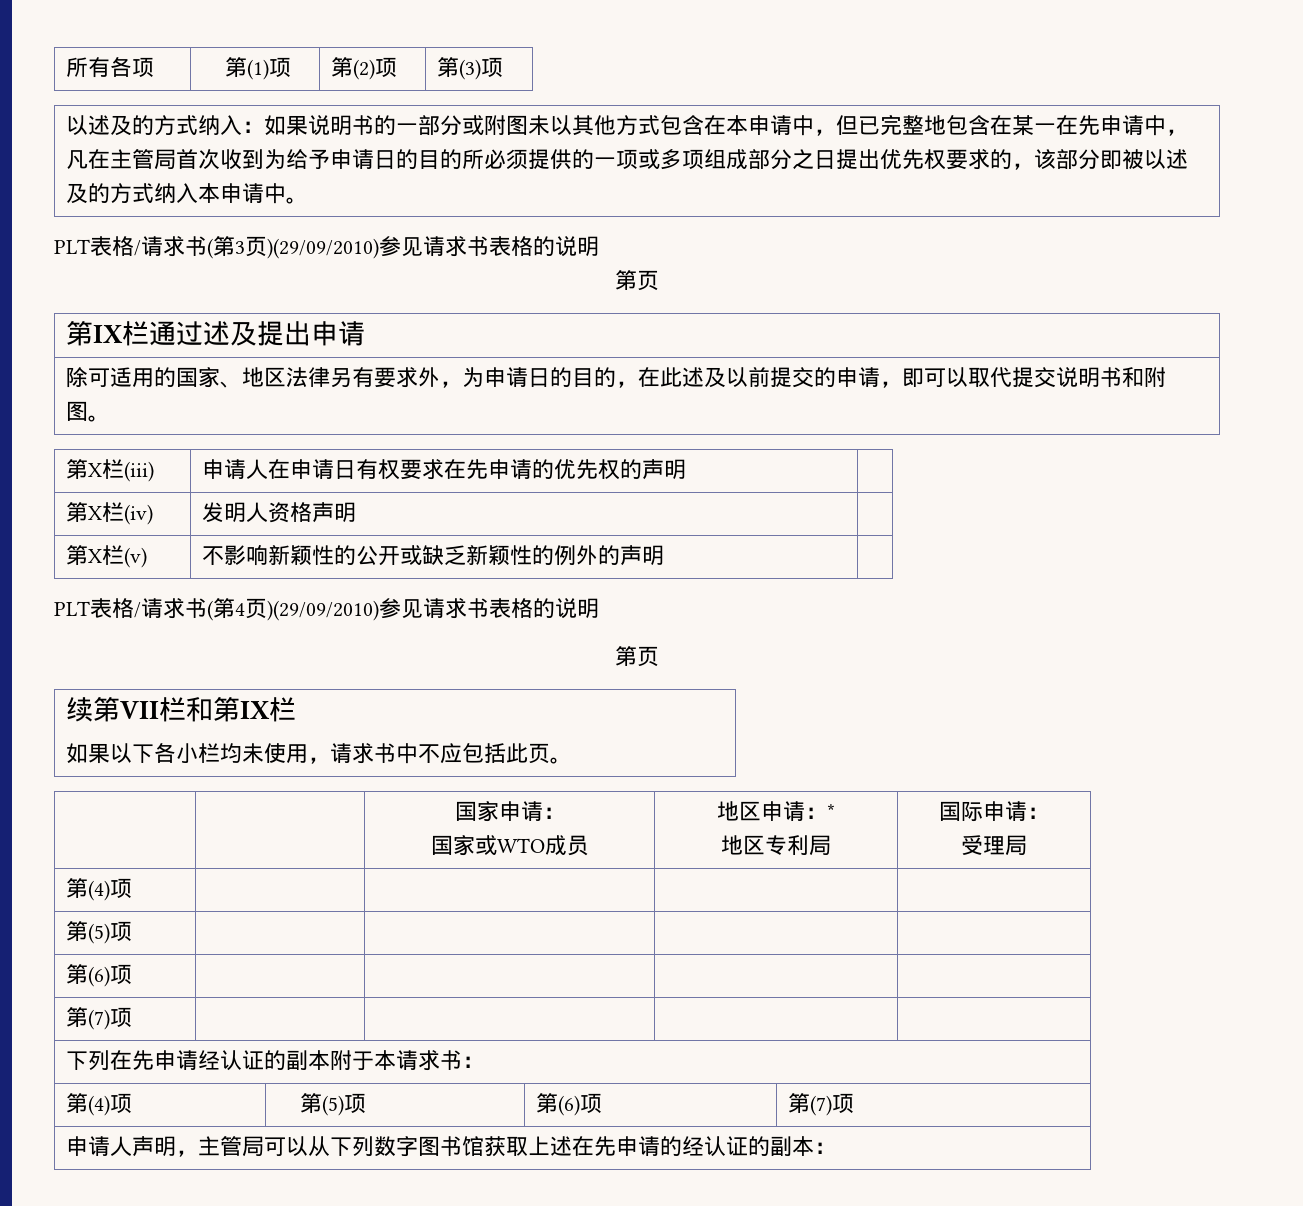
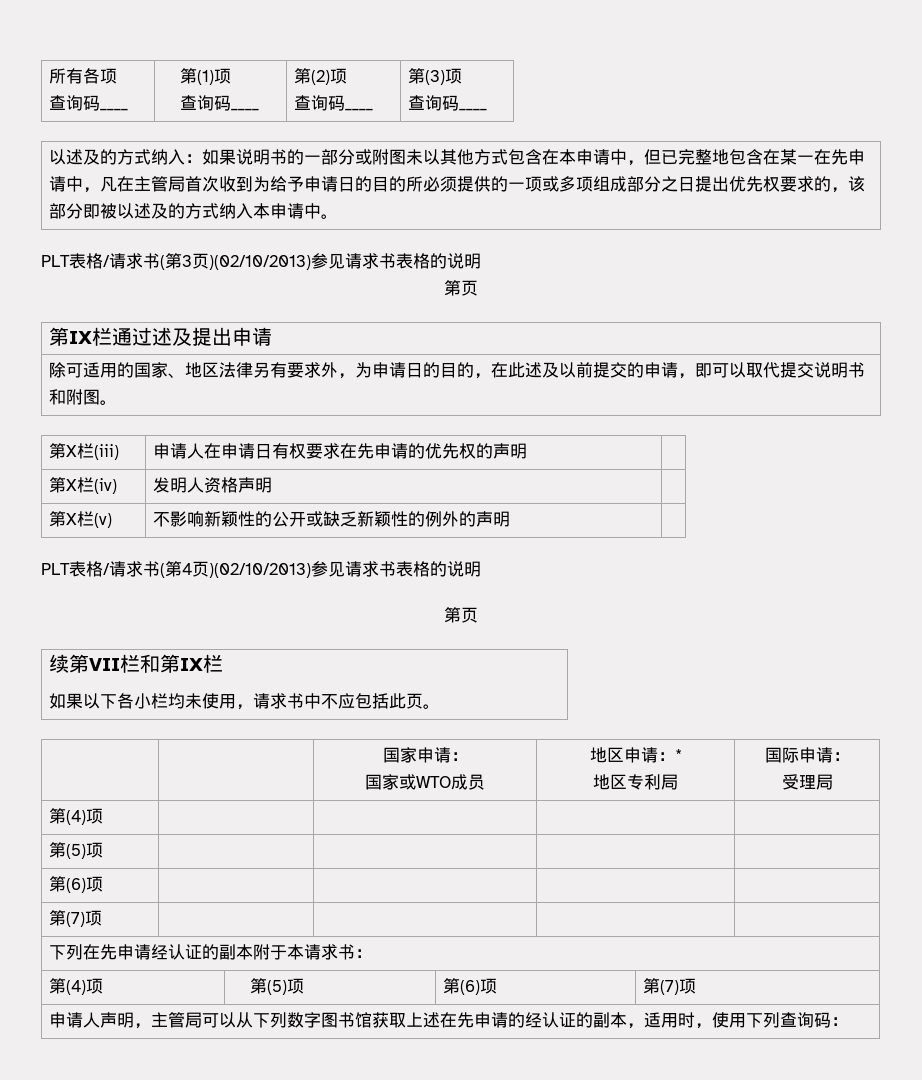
- 所有各项 | 第(1)项 | 第(2)项 | 第(3)项
+ 所有各项
+ 查询码____ | 第(1)项
+ 查询码____ | 第(2)项
+ 查询码____ | 第(3)项
+ 查询码____
- PLT表格/请求书(第3页)(29/09/2010)参见请求书表格的说明
+ PLT表格/请求书(第3页)(02/10/2013)参见请求书表格的说明
- PLT表格/请求书(第4页)(29/09/2010)参见请求书表格的说明
+ PLT表格/请求书(第4页)(02/10/2013)参见请求书表格的说明
- 申请人声明，主管局可以从下列数字图书馆获取上述在先申请的经认证的副本：
+ 申请人声明，主管局可以从下列数字图书馆获取上述在先申请的经认证的副本，适用时，使用下列查询码：

